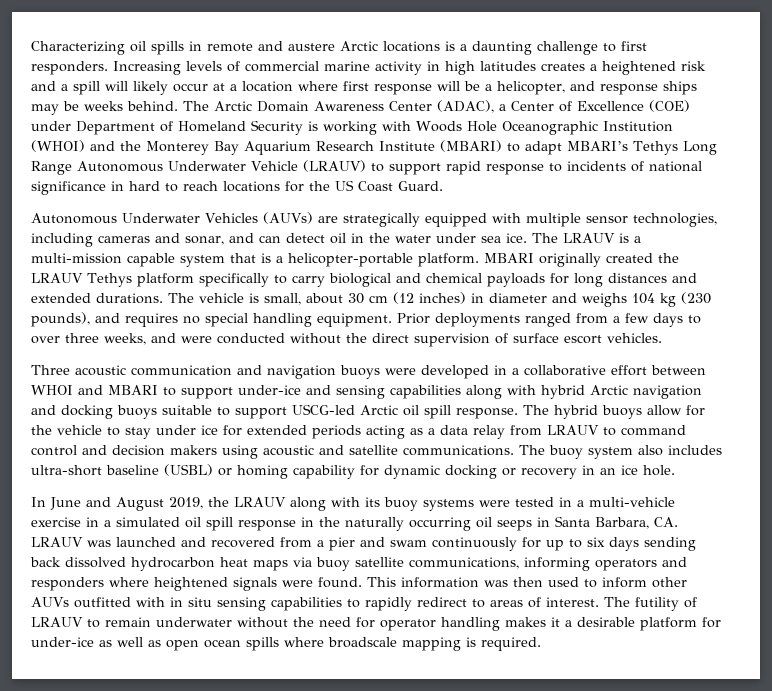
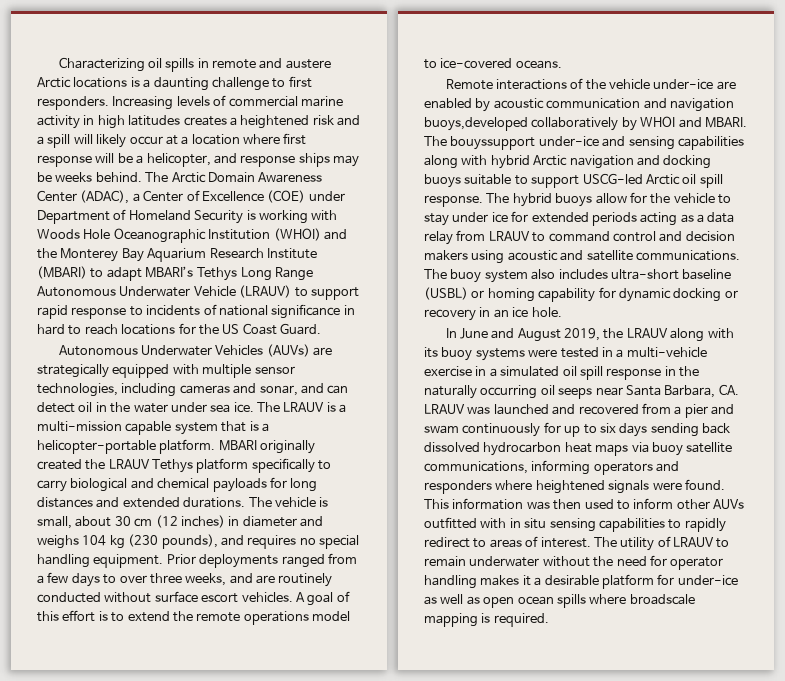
- Prior deployments ranged from a few days to over three weeks, and were conducted without the direct supervision of surface escort vehicles.
- Three acoustic communication and navigation buoys were developed in a collaborative effort between WHOI and MBARI to support under-ice and sensing capabilities along with hybrid Arctic navigation and docking buoys suitable to support USCG-led Arctic oil spill response.
+ Prior deployments ranged from a few days to over three weeks, and are routinely conducted without surface escort vehicles. A goal of this effort is to extend the remote operations model to ice-covered oceans.
+ Remote interactions of the vehicle under-ice are enabled by acoustic communication and navigation buoys,developed collaboratively by WHOI and MBARI. The bouyssupport under-ice and sensing capabilities along with hybrid Arctic navigation and docking buoys suitable to support USCG-led Arctic oil spill response.
- In June and August 2019, the LRAUV along with its buoy systems were tested in a multi-vehicle exercise in a simulated oil spill response in the naturally occurring oil seeps in Santa Barbara, CA. LRAUV was launched and recovered from a pier and swam continuously for up to six days sending back dissolved hydrocarbon heat maps via buoy satellite communications, informing operators and responders where heightened signals were found.
+ In June and August 2019, the LRAUV along with its buoy systems were tested in a multi-vehicle exercise in a simulated oil spill response in the naturally occurring oil seeps near Santa Barbara, CA. LRAUV was launched and recovered from a pier and swam continuously for up to six days sending back dissolved hydrocarbon heat maps via buoy satellite communications, informing operators and responders where heightened signals were found.
- The futility of LRAUV to remain underwater without the need for operator handling makes it a desirable platform for under-ice as well as open ocean spills where broadscale mapping is required.
+ The utility of LRAUV to remain underwater without the need for operator handling makes it a desirable platform for under-ice as well as open ocean spills where broadscale mapping is required.

